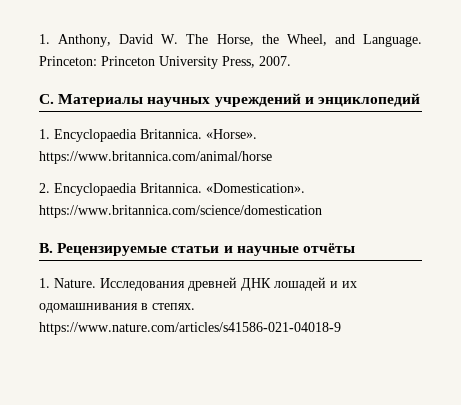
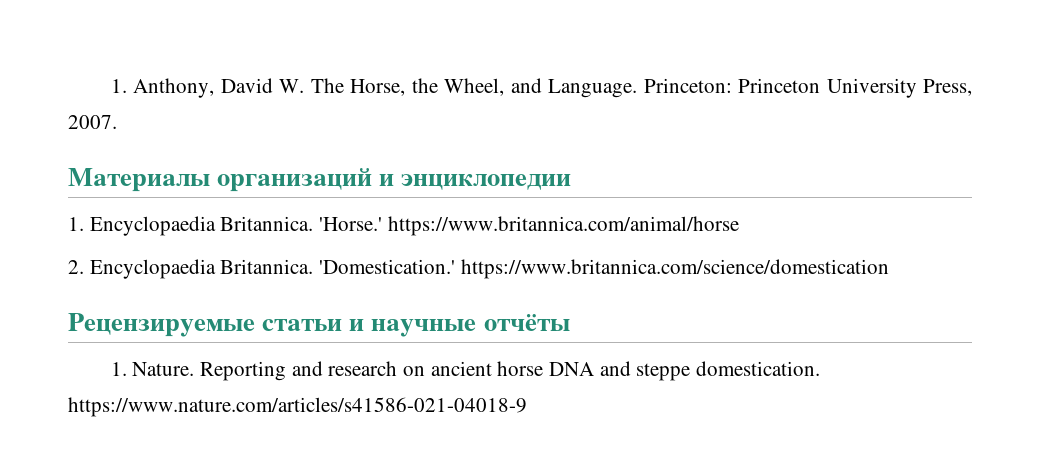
- C. Материалы научных учреждений и энциклопедий
+ Материалы организаций и энциклопедии
- «Horse». https://www.britannica.com/animal/horse
+ 'Horse.' https://www.britannica.com/animal/horse
- «Domestication». https://www.britannica.com/science/domestication
+ 'Domestication.' https://www.britannica.com/science/domestication
- B. Рецензируемые статьи и научные отчёты
+ Рецензируемые статьи и научные отчёты
- Исследования древней ДНК лошадей и их одомашнивания в степях. https://www.nature.com/articles/s41586-021-04018-9
+ Reporting and research on ancient horse DNA and steppe domestication. https://www.nature.com/articles/s41586-021-04018-9

